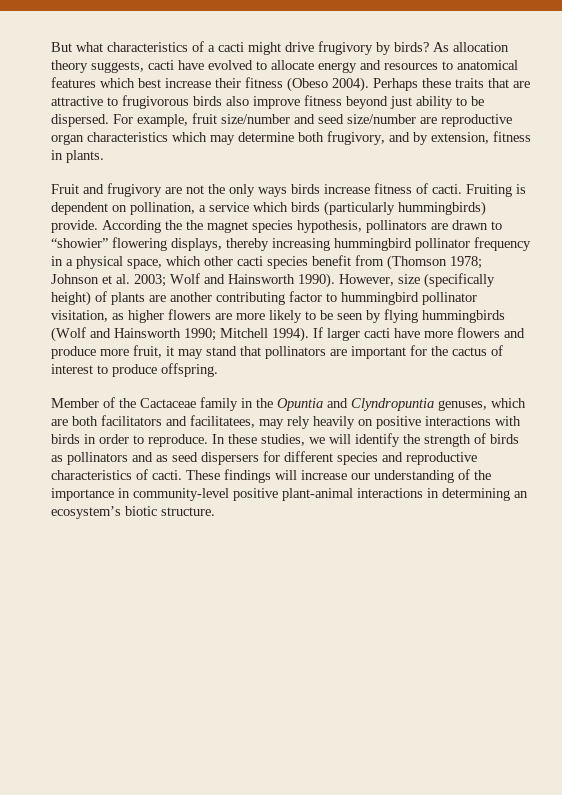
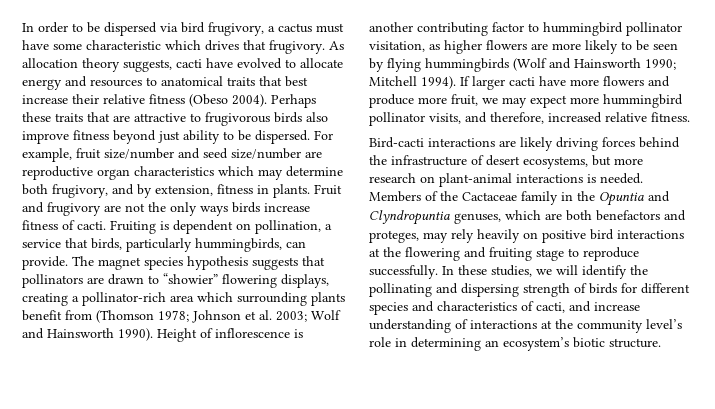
- But what characteristics of a cacti might drive frugivory by birds?
+ In order to be dispersed via bird frugivory, a cactus must have some characteristic which drives that frugivory.
- As allocation theory suggests, cacti have evolved to allocate energy and resources to anatomical features which best increase their fitness (Obeso 2004).
+ As allocation theory suggests, cacti have evolved to allocate energy and resources to anatomical traits that best increase their relative fitness (Obeso 2004).
- For example, fruit size/number and seed size/number are reproductive organ characteristics which may determine both frugivory, and by extension, fitness in plants.
- Fruit and frugivory are not the only ways birds increase fitness of cacti.
+ For example, fruit size/number and seed size/number are reproductive organ characteristics which may determine both frugivory, and by extension, fitness in plants. Fruit and frugivory are not the only ways birds increase fitness of cacti.
- Fruiting is dependent on pollination, a service which birds (particularly hummingbirds) provide. According the the magnet species hypothesis, pollinators are drawn to “showier” flowering displays, thereby increasing hummingbird pollinator frequency in a physical space, which other cacti species benefit from (Thomson 1978; Johnson et al. 2003; Wolf and Hainsworth 1990).
+ Fruiting is dependent on pollination, a service that birds, particularly hummingbirds, can provide. The magnet species hypothesis suggests that pollinators are drawn to “showier” flowering displays, creating a pollinator-rich area which surrounding plants benefit from (Thomson 1978; Johnson et al. 2003; Wolf and Hainsworth 1990).
- However, size (specifically height) of plants are another contributing factor to hummingbird pollinator visitation, as higher flowers are more likely to be seen by flying hummingbirds (Wolf and Hainsworth 1990; Mitchell 1994).
+ Height of inflorescence is another contributing factor to hummingbird pollinator visitation, as higher flowers are more likely to be seen by flying hummingbirds (Wolf and Hainsworth 1990; Mitchell 1994).
- If larger cacti have more flowers and produce more fruit, it may stand that pollinators are important for the cactus of interest to produce offspring.
- Member of the Cactaceae family in the Opuntia and Clyndropuntia genuses, which are both facilitators and facilitatees, may rely heavily on positive interactions with birds in order to reproduce.
+ If larger cacti have more flowers and produce more fruit, we may expect more hummingbird pollinator visits, and therefore, increased relative fitness.
+ Bird-cacti interactions are likely driving forces behind the infrastructure of desert ecosystems, but more research on plant-animal interactions is needed. Members of the Cactaceae family in the Opuntia and Clyndropuntia genuses, which are both benefactors and proteges, may rely heavily on positive bird interactions at the flowering and fruiting stage to reproduce successfully.
- In these studies, we will identify the strength of birds as pollinators and as seed dispersers for different species and reproductive characteristics of cacti. These findings will increase our understanding of the importance in community-level positive plant-animal interactions in determining an ecosystem’s biotic structure.
+ In these studies, we will identify the pollinating and dispersing strength of birds for different species and characteristics of cacti, and increase understanding of interactions at the community level’s role in determining an ecosystem’s biotic structure.

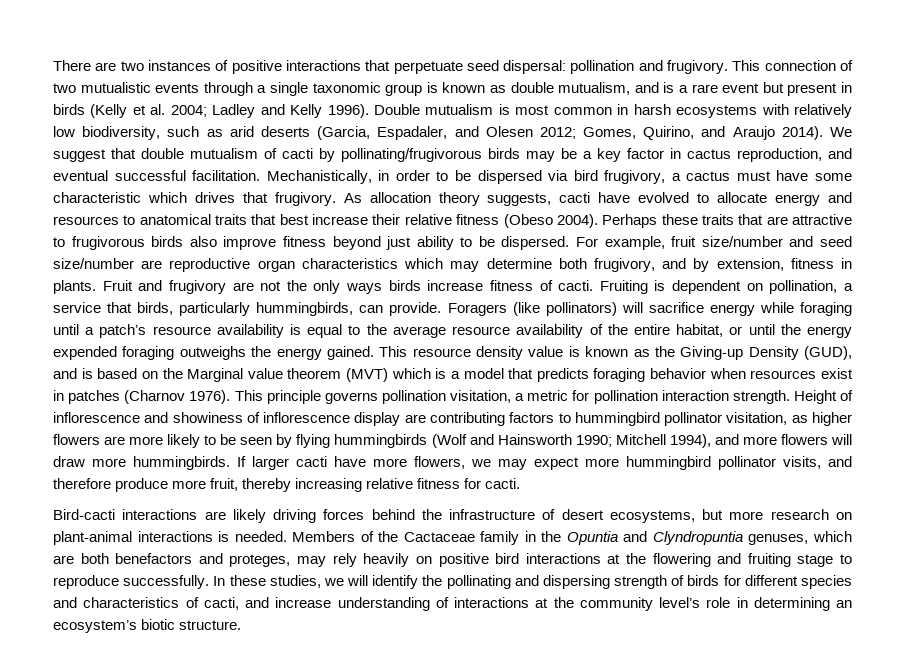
- In order to be dispersed via bird frugivory, a cactus must have some characteristic which drives that frugivory.
+ There are two instances of positive interactions that perpetuate seed dispersal: pollination and frugivory. This connection of two mutualistic events through a single taxonomic group is known as double mutualism, and is a rare event but present in birds (Kelly et al. 2004; Ladley and Kelly 1996). Double mutualism is most common in harsh ecosystems with relatively low biodiversity, such as arid deserts (Garcia, Espadaler, and Olesen 2012; Gomes, Quirino, and Araujo 2014). We suggest that double mutualism of cacti by pollinating/frugivorous birds may be a key factor in cactus reproduction, and eventual successful facilitation. Mechanistically, in order to be dispersed via bird frugivory, a cactus must have some characteristic which drives that frugivory.
- The magnet species hypothesis suggests that pollinators are drawn to “showier” flowering displays, creating a pollinator-rich area which surrounding plants benefit from (Thomson 1978; Johnson et al. 2003; Wolf and Hainsworth 1990). Height of inflorescence is another contributing factor to hummingbird pollinator visitation, as higher flowers are more likely to be seen by flying hummingbirds (Wolf and Hainsworth 1990; Mitchell 1994).
+ Foragers (like pollinators) will sacrifice energy while foraging until a patch’s resource availability is equal to the average resource availability of the entire habitat, or until the energy expended foraging outweighs the energy gained. This resource density value is known as the Giving-up Density (GUD), and is based on the Marginal value theorem (MVT) which is a model that predicts foraging behavior when resources exist in patches (Charnov 1976). This principle governs pollination visitation, a metric for pollination interaction strength. Height of inflorescence and showiness of inflorescence display are contributing factors to hummingbird pollinator visitation, as higher flowers are more likely to be seen by flying hummingbirds (Wolf and Hainsworth 1990; Mitchell 1994), and more flowers will draw more hummingbirds.
- If larger cacti have more flowers and produce more fruit, we may expect more hummingbird pollinator visits, and therefore, increased relative fitness.
+ If larger cacti have more flowers, we may expect more hummingbird pollinator visits, and therefore produce more fruit, thereby increasing relative fitness for cacti.

